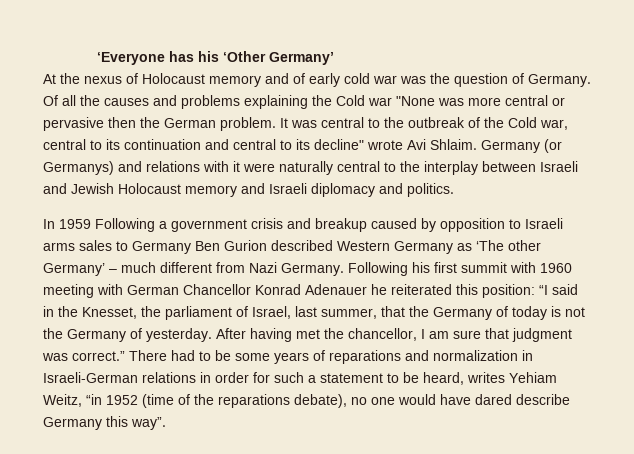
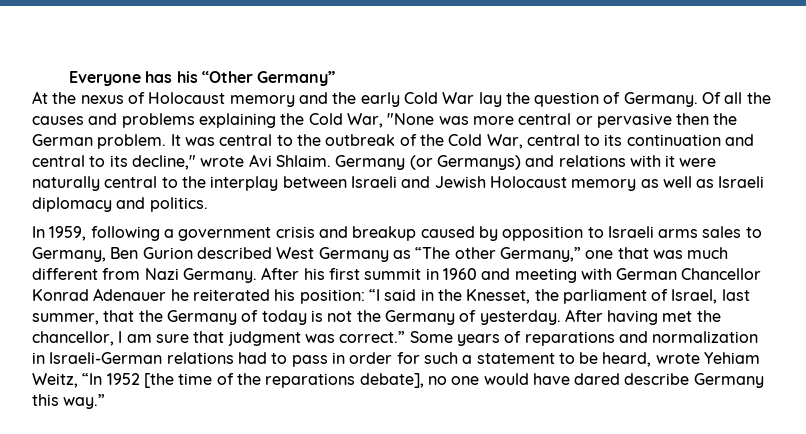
- ‘Everyone has his ‘Other Germany’
+ Everyone has his “Other Germany”
- At the nexus of Holocaust memory and of early cold war was the question of Germany.
+ At the nexus of Holocaust memory and the early Cold War lay the question of Germany.
- Of all the causes and problems explaining the Cold war "None was more central or pervasive then the German problem.
+ Of all the causes and problems explaining the Cold War, "None was more central or pervasive then the German problem.
- It was central to the outbreak of the Cold war, central to its continuation and central to its decline" wrote Avi Shlaim.
+ It was central to the outbreak of the Cold War, central to its continuation and central to its decline," wrote Avi Shlaim.
- Germany (or Germanys) and relations with it were naturally central to the interplay between Israeli and Jewish Holocaust memory and Israeli diplomacy and politics.
+ Germany (or Germanys) and relations with it were naturally central to the interplay between Israeli and Jewish Holocaust memory as well as Israeli diplomacy and politics.
- In 1959 Following a government crisis and breakup caused by opposition to Israeli arms sales to Germany Ben Gurion described Western Germany as ‘The other Germany’ – much different from Nazi Germany.
+ In 1959, following a government crisis and breakup caused by opposition to Israeli arms sales to Germany, Ben Gurion described West Germany as “The other Germany,” one that was much different from Nazi Germany.
- Following his first summit with 1960 meeting with German Chancellor Konrad Adenauer he reiterated this position: “I said in the Knesset, the parliament of Israel, last summer, that the Germany of today is not the Germany of yesterday.
+ After his first summit in 1960 and meeting with German Chancellor Konrad Adenauer he reiterated his position: “I said in the Knesset, the parliament of Israel, last summer, that the Germany of today is not the Germany of yesterday.
- There had to be some years of reparations and normalization in Israeli-German relations in order for such a statement to be heard, writes Yehiam Weitz, “in 1952 (time of the reparations debate), no one would have dared describe Germany this way”.
+ Some years of reparations and normalization in Israeli-German relations had to pass in order for such a statement to be heard, wrote Yehiam Weitz, “In 1952 [the time of the reparations debate], no one would have dared describe Germany this way.”

